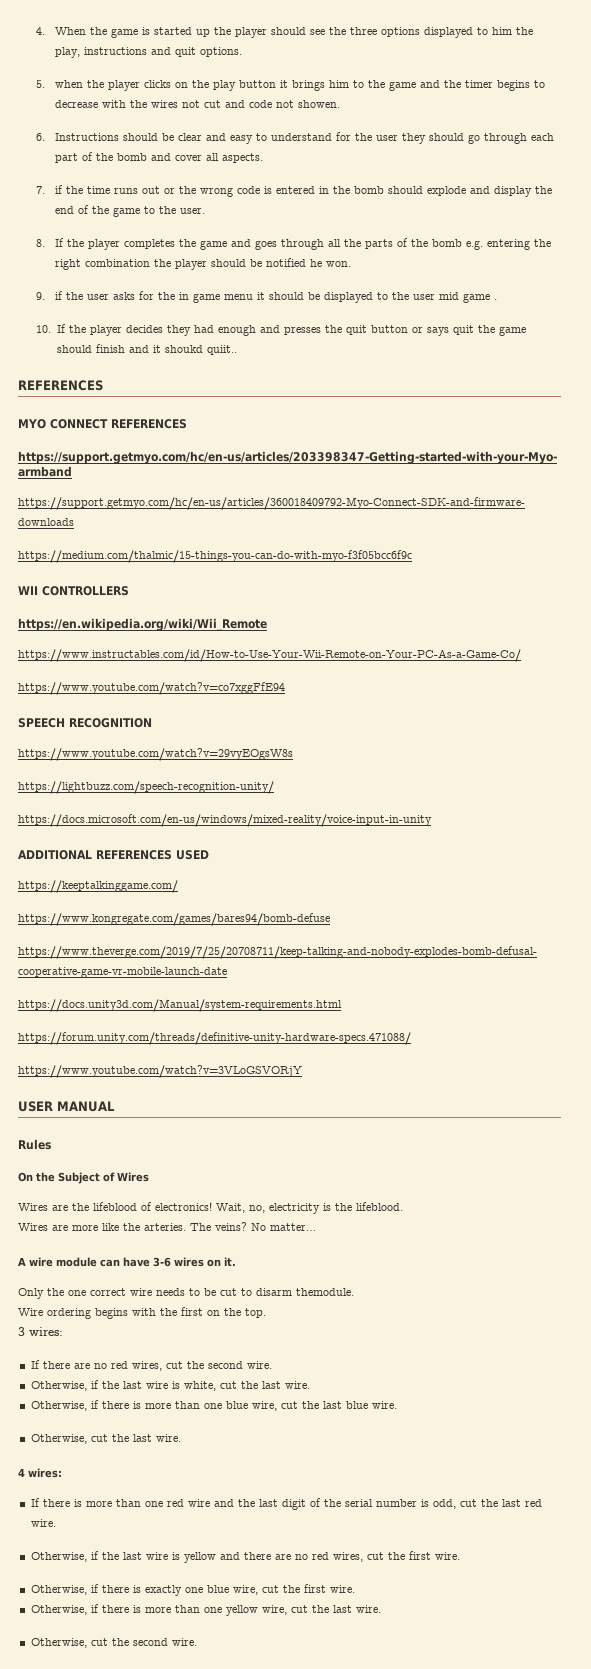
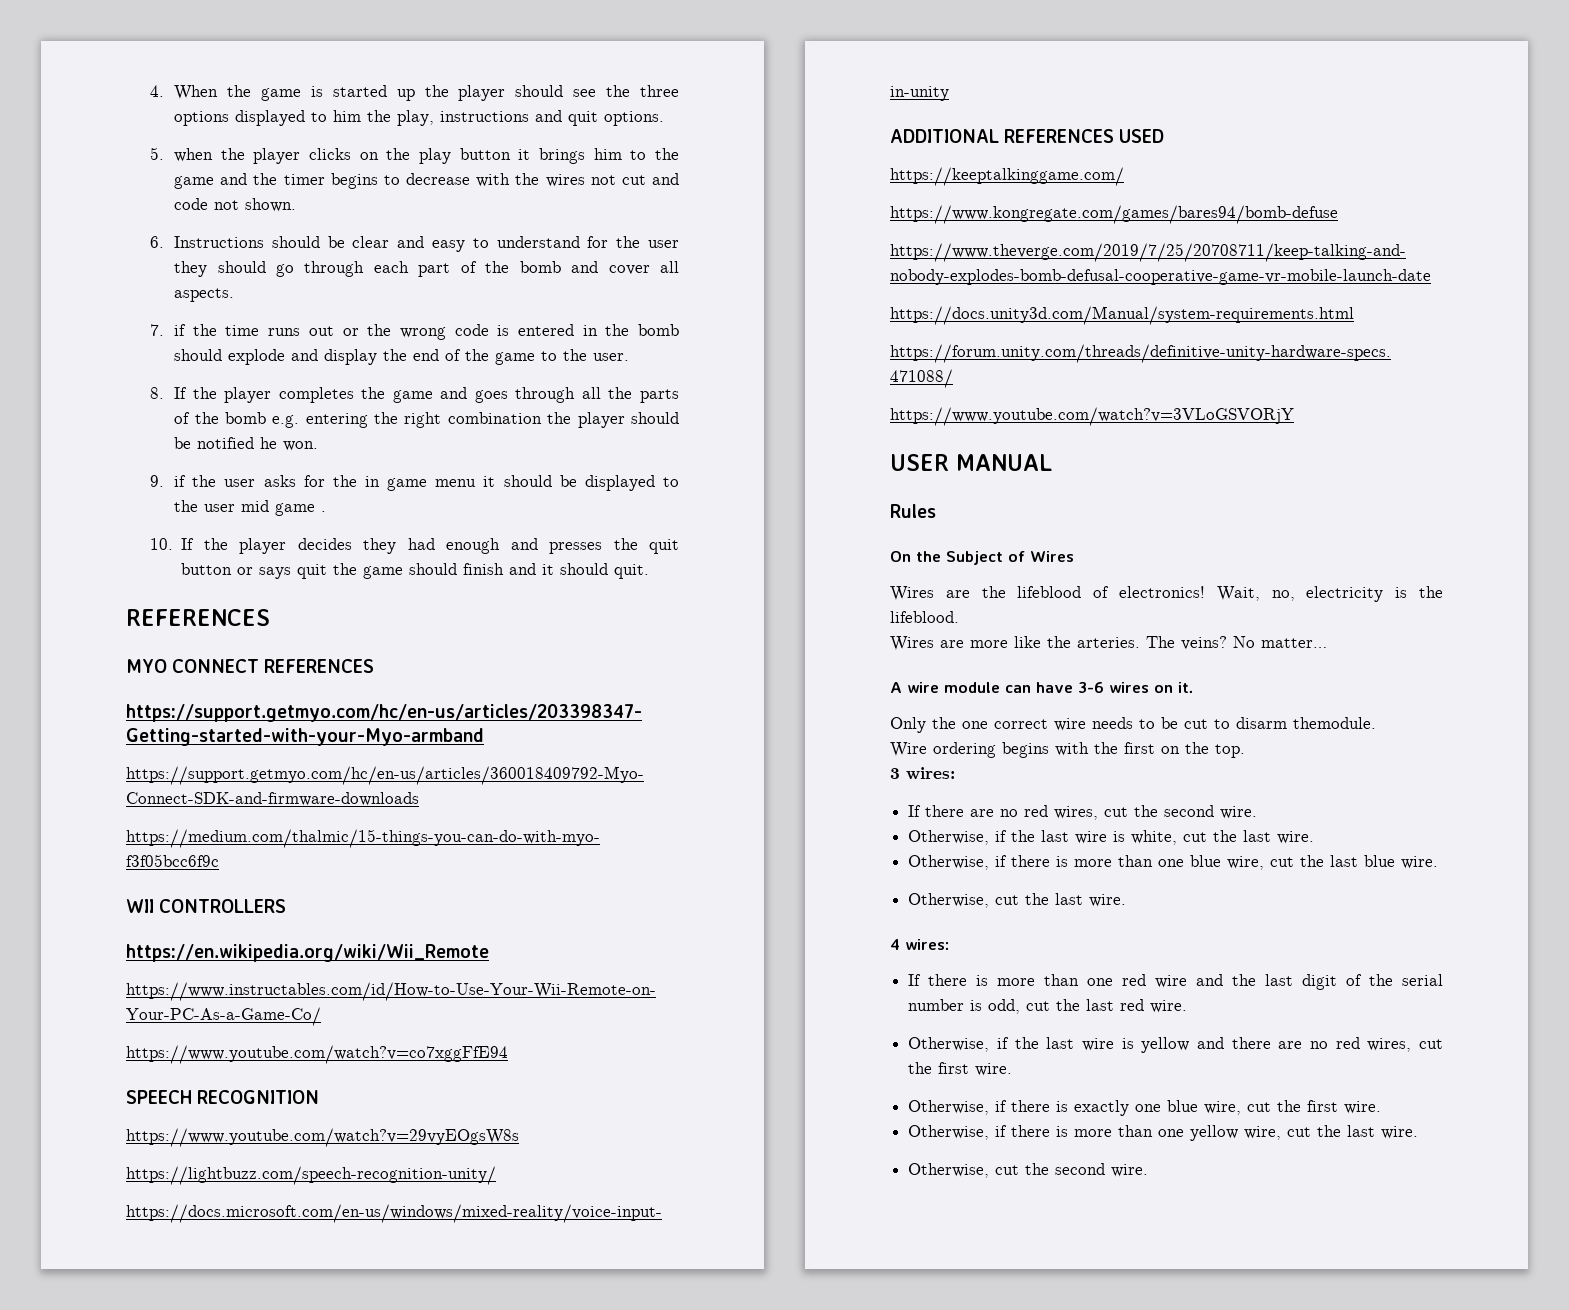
- 5. when the player clicks on the play button it brings him to the game and the timer begins to decrease with the wires not cut and code not showen.
+ 5. when the player clicks on the play button it brings him to the game and the timer begins to decrease with the wires not cut and code not shown.
- 10. If the player decides they had enough and presses the quit button or says quit the game should finish and it shoukd quiit..
+ 10. If the player decides they had enough and presses the quit button or says quit the game should finish and it should quit.

